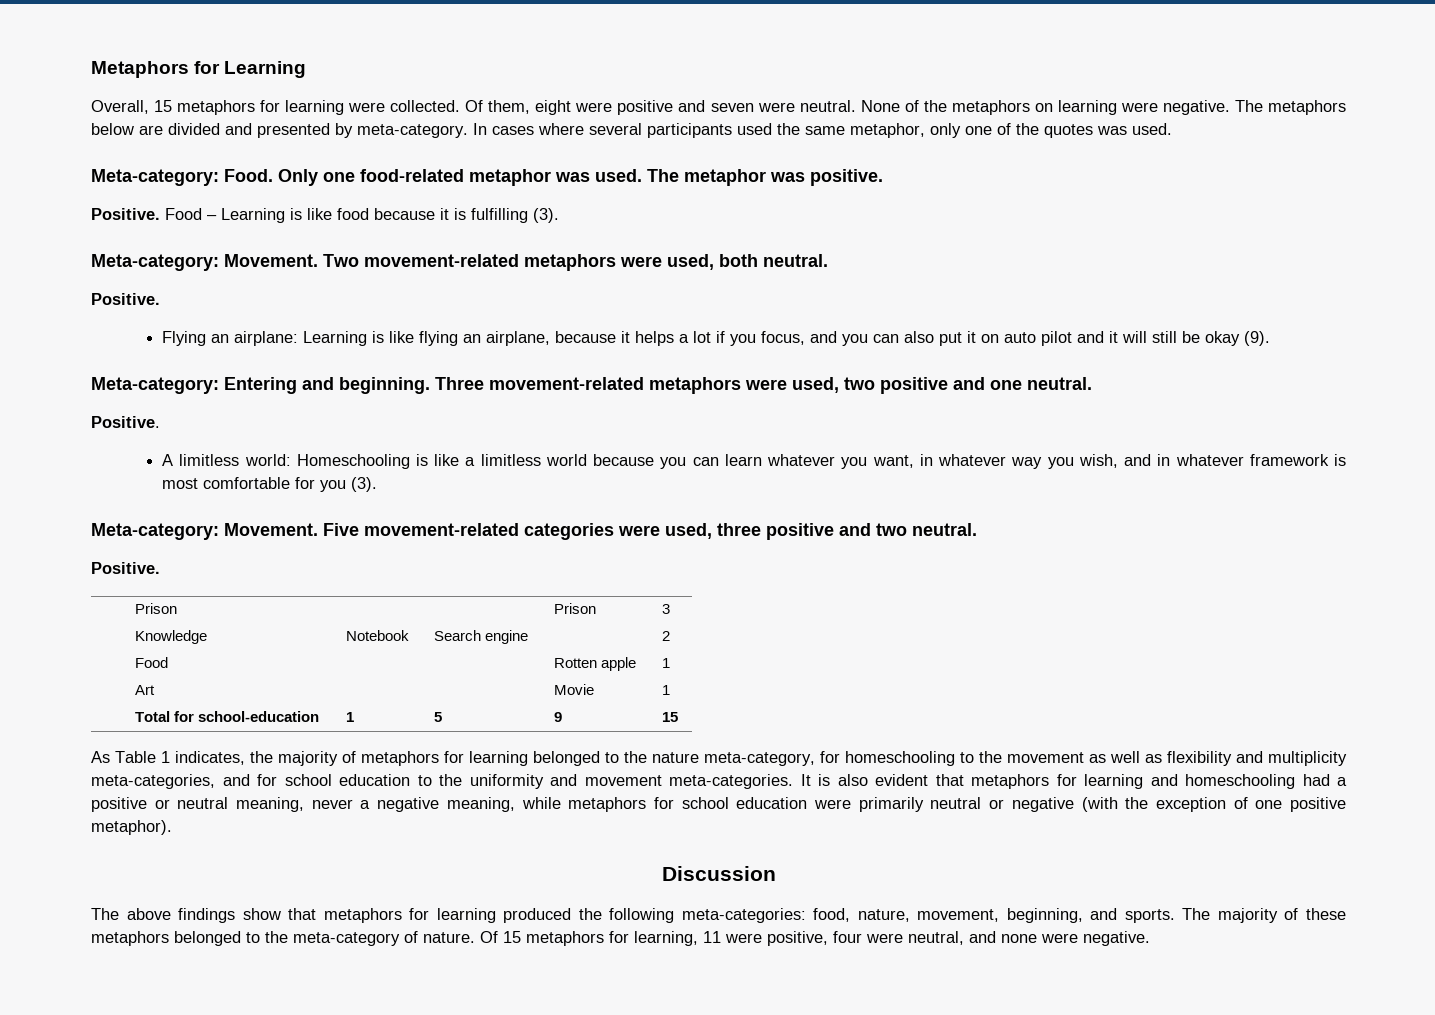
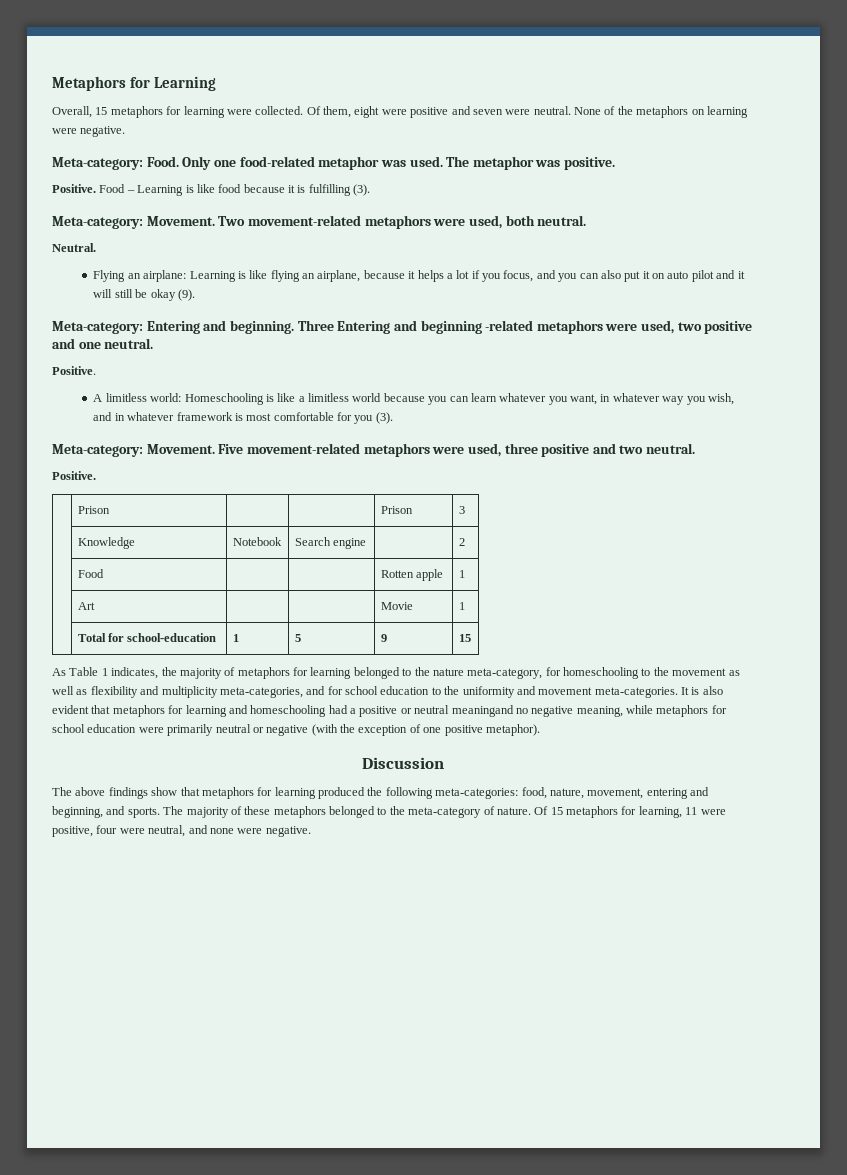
- The metaphors below are divided and presented by meta-category. In cases where several participants used the same metaphor, only one of the quotes was used.
  Two movement-related metaphors were used, both neutral.
- Positive.
+ Neutral.
- Three movement-related metaphors were used, two positive and one neutral.
+ Three Entering and beginning -related metaphors were used, two positive and one neutral.
- Five movement-related categories were used, three positive and two neutral.
+ Five movement-related metaphors were used, three positive and two neutral.
- It is also evident that metaphors for learning and homeschooling had a positive or neutral meaning, never a negative meaning, while metaphors for school education were primarily neutral or negative (with the exception of one positive metaphor).
+ It is also evident that metaphors for learning and homeschooling had a positive or neutral meaningand no negative meaning, while metaphors for school education were primarily neutral or negative (with the exception of one positive metaphor).
- The above findings show that metaphors for learning produced the following meta-categories: food, nature, movement, beginning, and sports.
+ The above findings show that metaphors for learning produced the following meta-categories: food, nature, movement, entering and beginning, and sports.

